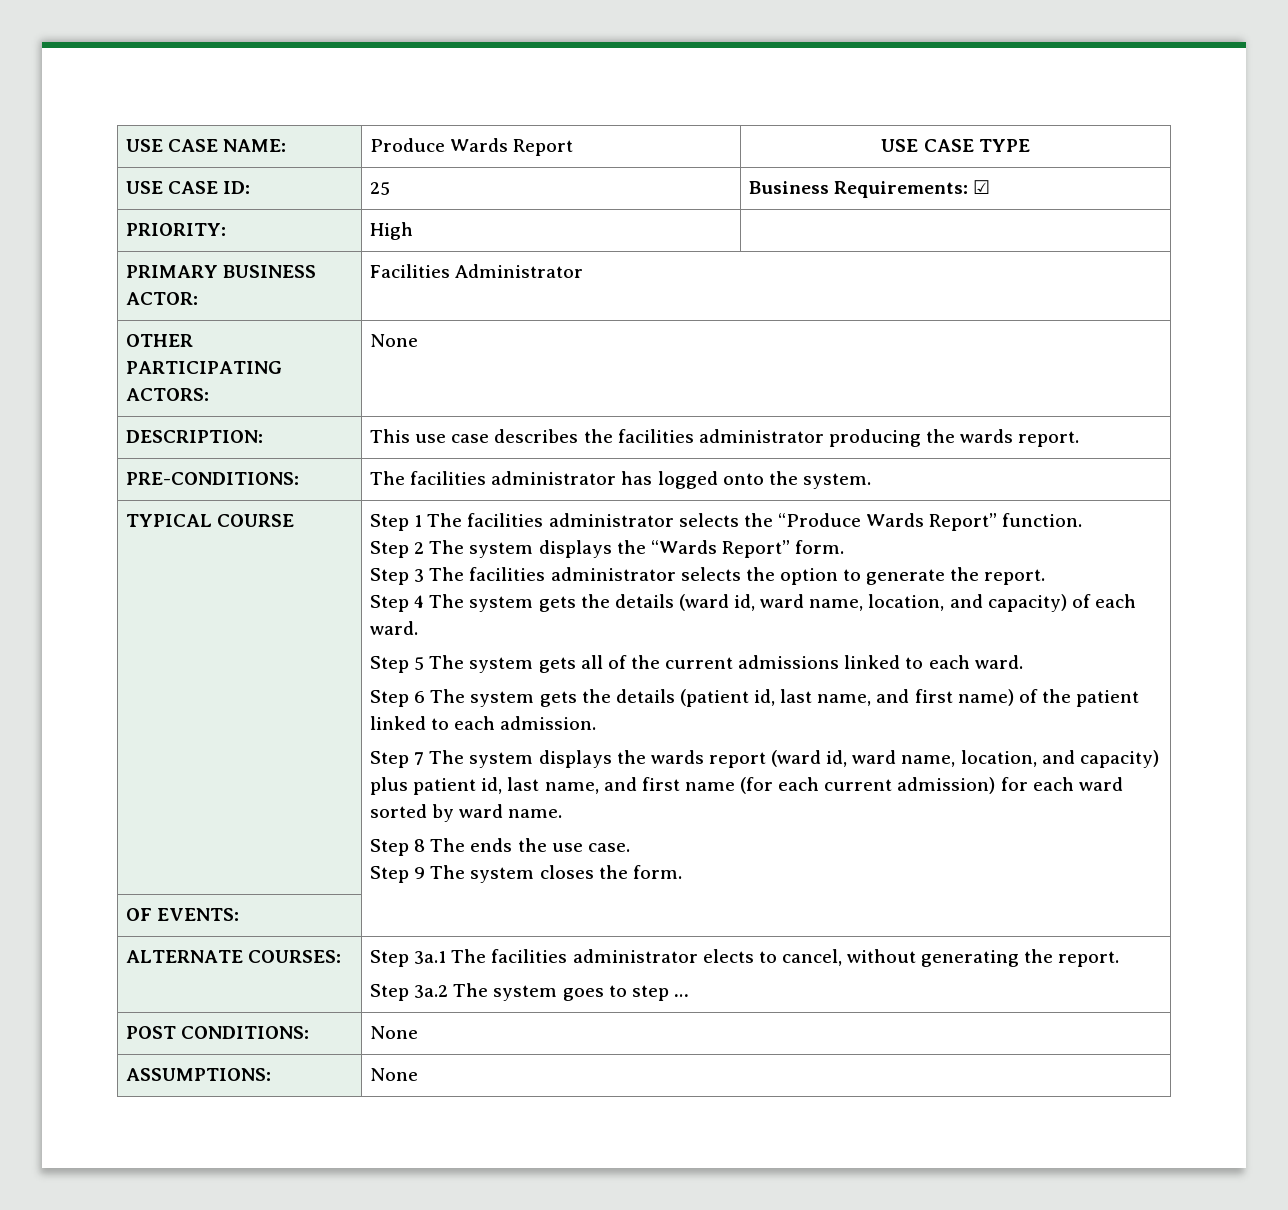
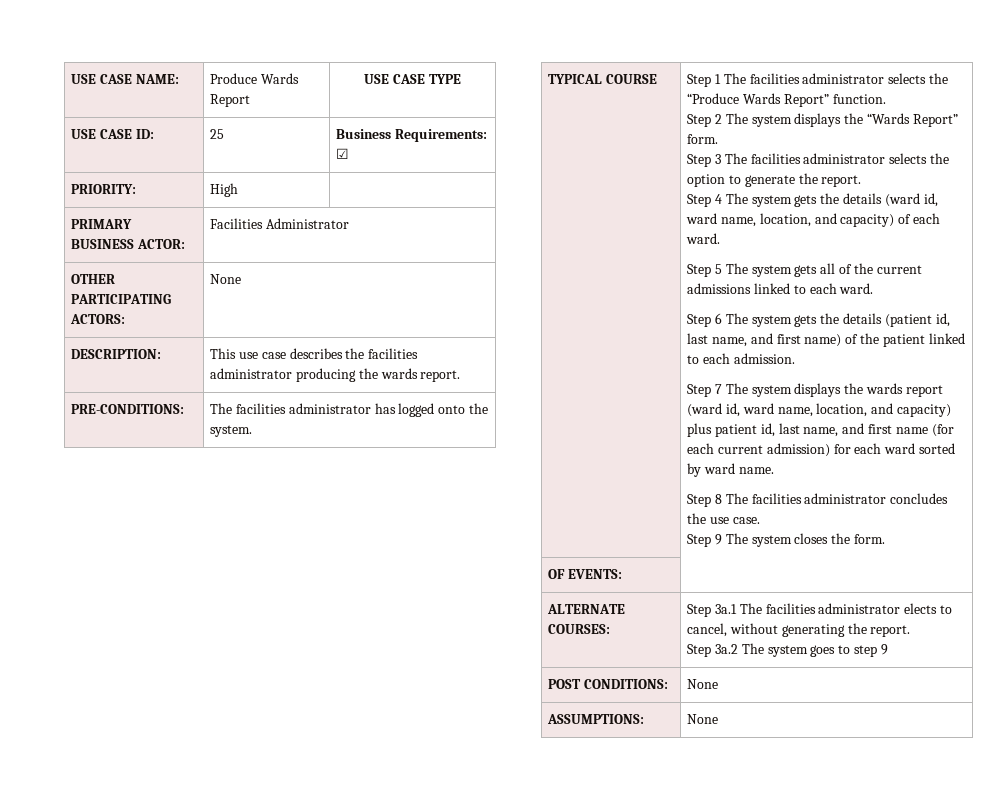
- Step 8 The ends the use case.
+ Step 8 The facilities administrator concludes the use case.
  ALTERNATE COURSES: | Step 3a.1 The facilities administrator elects to cancel, without generating the report.
- Step 3a.2 The system goes to step …
+ Step 3a.2 The system goes to step 9

